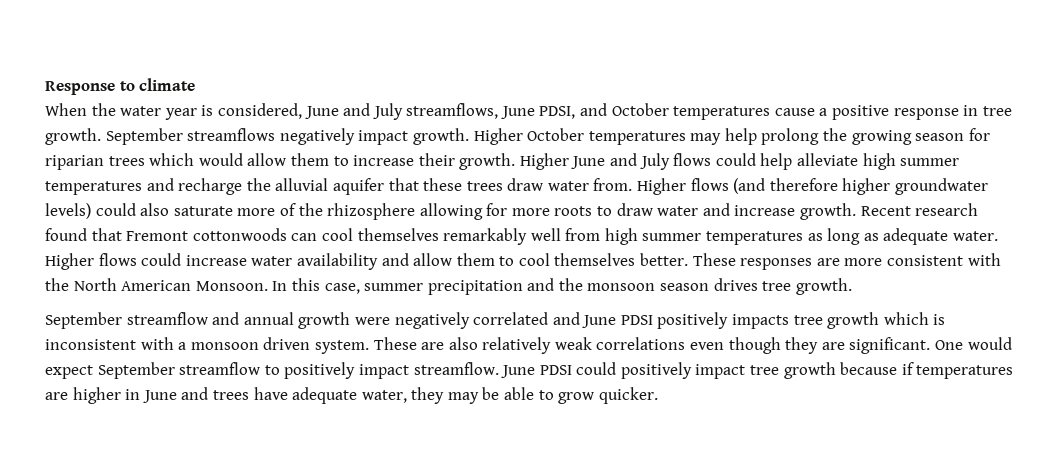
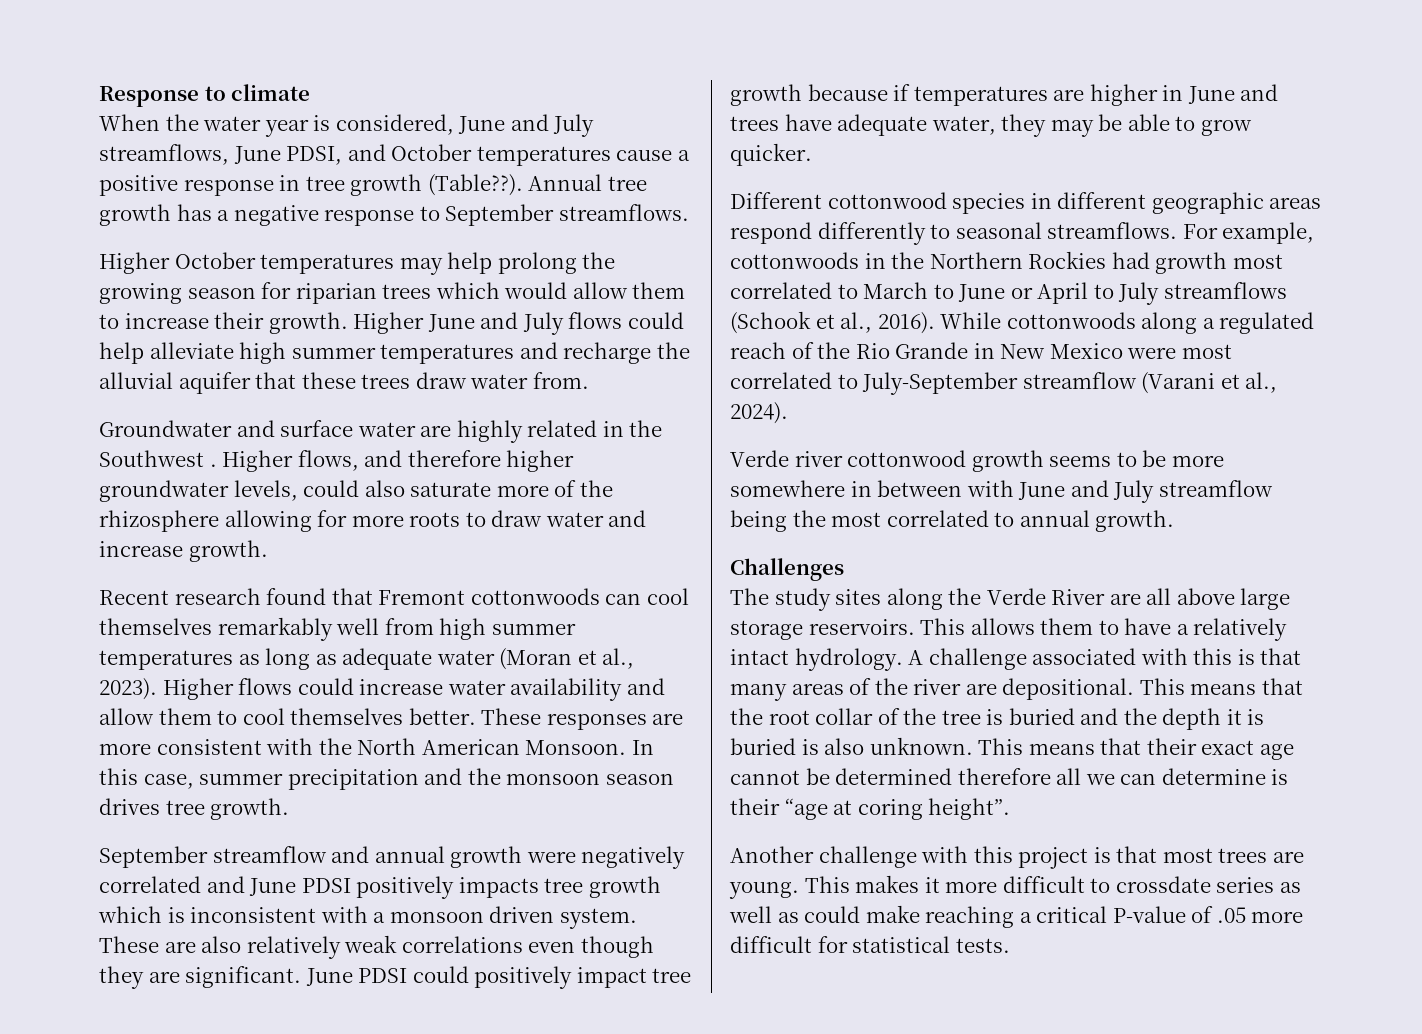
- When the water year is considered, June and July streamflows, June PDSI, and October temperatures cause a positive response in tree growth. September streamflows negatively impact growth. Higher October temperatures may help prolong the growing season for riparian trees which would allow them to increase their growth.
+ When the water year is considered, June and July streamflows, June PDSI, and October temperatures cause a positive response in tree growth (Table??). Annual tree growth has a negative response to September streamflows.
+ Higher October temperatures may help prolong the growing season for riparian trees which would allow them to increase their growth.
- Higher June and July flows could help alleviate high summer temperatures and recharge the alluvial aquifer that these trees draw water from. Higher flows (and therefore higher groundwater levels) could also saturate more of the rhizosphere allowing for more roots to draw water and increase growth. Recent research found that Fremont cottonwoods can cool themselves remarkably well from high summer temperatures as long as adequate water.
+ Higher June and July flows could help alleviate high summer temperatures and recharge the alluvial aquifer that these trees draw water from.
+ Groundwater and surface water are highly related in the Southwest . Higher flows, and therefore higher groundwater levels, could also saturate more of the rhizosphere allowing for more roots to draw water and increase growth.
+ Recent research found that Fremont cottonwoods can cool themselves remarkably well from high summer temperatures as long as adequate water (Moran et al., 2023).
- One would expect September streamflow to positively impact streamflow.
+ Different cottonwood species in different geographic areas respond differently to seasonal streamflows. For example, cottonwoods in the Northern Rockies had growth most correlated to March to June or April to July streamflows (Schook et al., 2016). While cottonwoods along a regulated reach of the Rio Grande in New Mexico were most correlated to July-September streamflow (Varani et al., 2024).
+ Verde river cottonwood growth seems to be more somewhere in between with June and July streamflow being the most correlated to annual growth.
+ Challenges
+ The study sites along the Verde River are all above large storage reservoirs. This allows them to have a relatively intact hydrology. A challenge associated with this is that many areas of the river are depositional. This means that the root collar of the tree is buried and the depth it is buried is also unknown. This means that their exact age cannot be determined therefore all we can determine is their “age at coring height”.
+ Another challenge with this project is that most trees are young. This makes it more difficult to crossdate series as well as could make reaching a critical P-value of .05 more difficult for statistical tests.

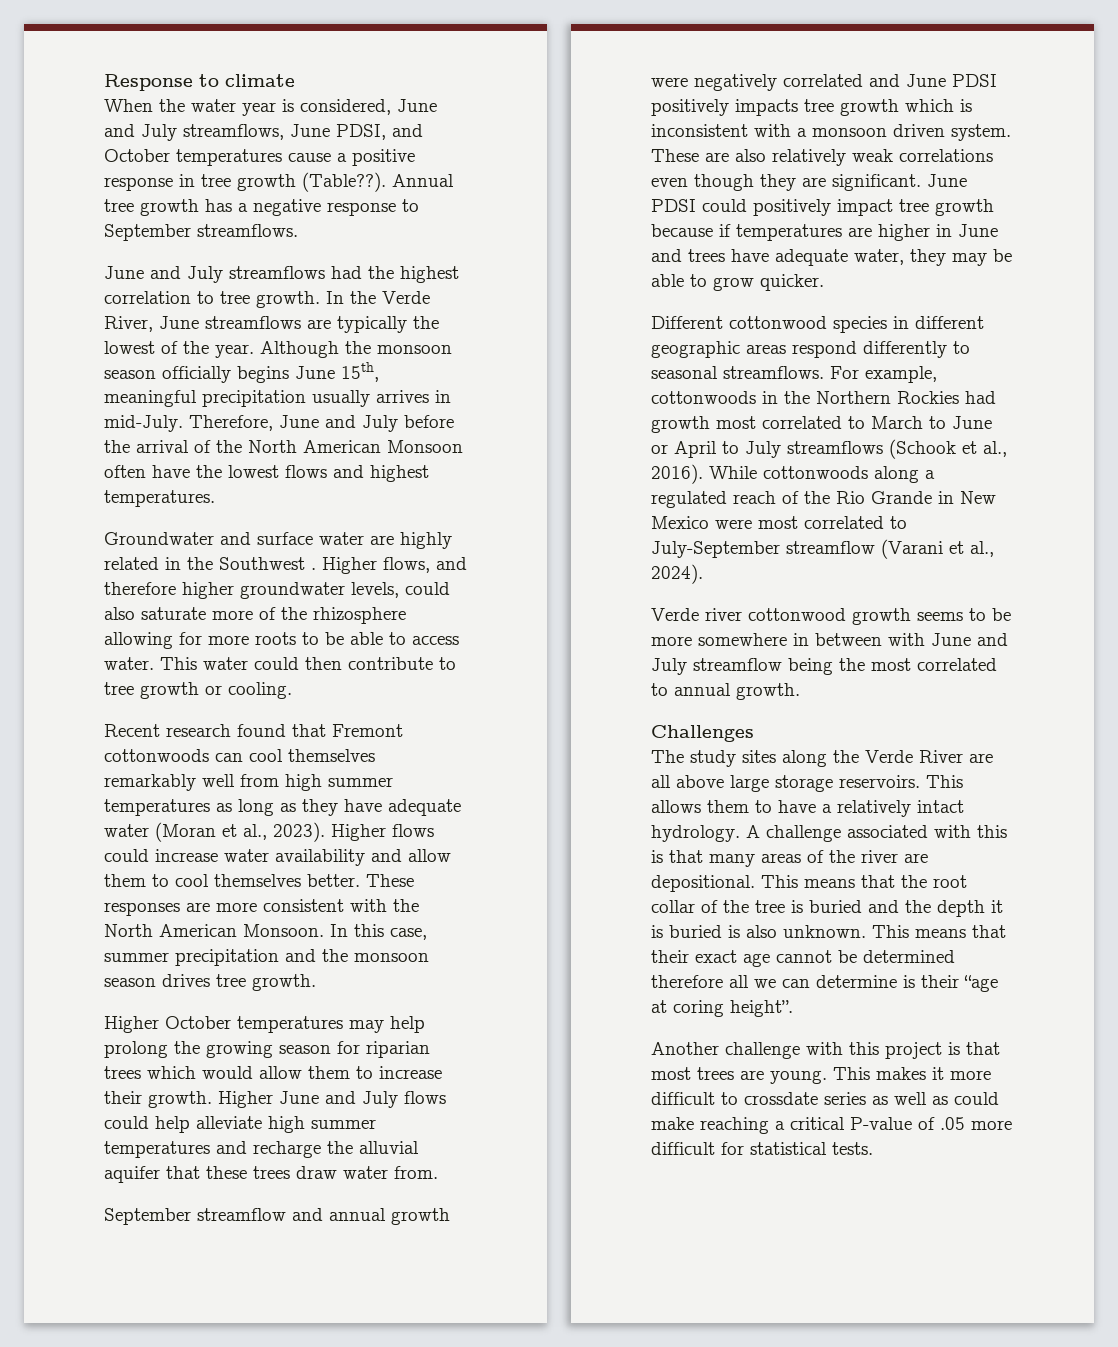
+ June and July streamflows had the highest correlation to tree growth. In the Verde River, June streamflows are typically the lowest of the year. Although the monsoon season officially begins June 15th, meaningful precipitation usually arrives in mid-July. Therefore, June and July before the arrival of the North American Monsoon often have the lowest flows and highest temperatures.
+ Groundwater and surface water are highly related in the Southwest . Higher flows, and therefore higher groundwater levels, could also saturate more of the rhizosphere allowing for more roots to be able to access water. This water could then contribute to tree growth or cooling.
+ Recent research found that Fremont cottonwoods can cool themselves remarkably well from high summer temperatures as long as they have adequate water (Moran et al., 2023). Higher flows could increase water availability and allow them to cool themselves better. These responses are more consistent with the North American Monsoon. In this case, summer precipitation and the monsoon season drives tree growth.
- Groundwater and surface water are highly related in the Southwest . Higher flows, and therefore higher groundwater levels, could also saturate more of the rhizosphere allowing for more roots to draw water and increase growth.
- Recent research found that Fremont cottonwoods can cool themselves remarkably well from high summer temperatures as long as adequate water (Moran et al., 2023). Higher flows could increase water availability and allow them to cool themselves better. These responses are more consistent with the North American Monsoon. In this case, summer precipitation and the monsoon season drives tree growth.

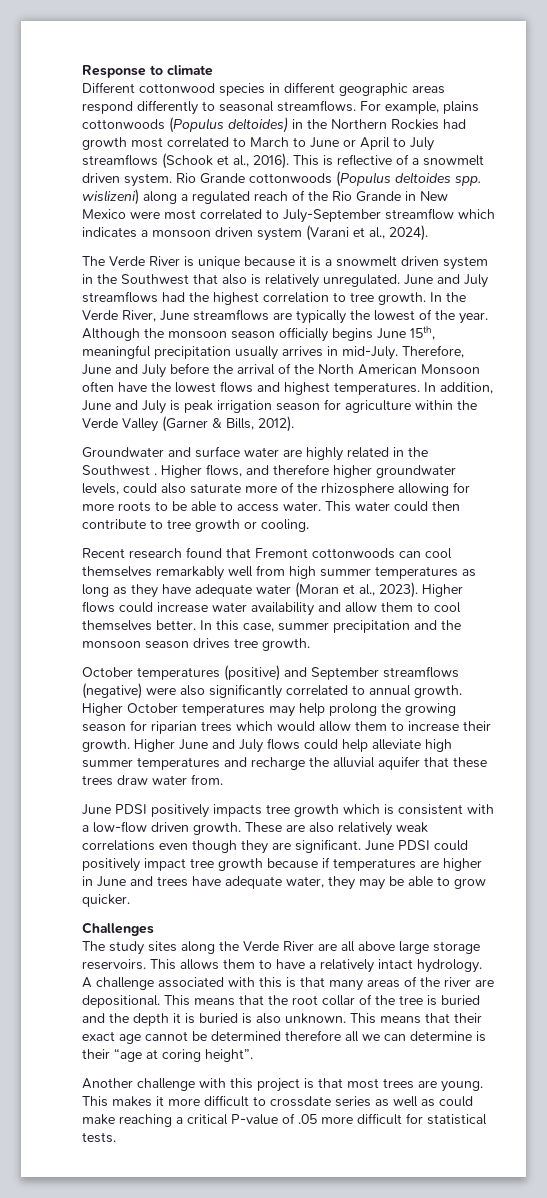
- When the water year is considered, June and July streamflows, June PDSI, and October temperatures cause a positive response in tree growth (Table??). Annual tree growth has a negative response to September streamflows.
- June and July streamflows had the highest correlation to tree growth.
+ Different cottonwood species in different geographic areas respond differently to seasonal streamflows. For example, plains cottonwoods (Populus deltoides) in the Northern Rockies had growth most correlated to March to June or April to July streamflows (Schook et al., 2016). This is reflective of a snowmelt driven system. Rio Grande cottonwoods (Populus deltoides spp. wislizeni) along a regulated reach of the Rio Grande in New Mexico were most correlated to July-September streamflow which indicates a monsoon driven system (Varani et al., 2024).
+ The Verde River is unique because it is a snowmelt driven system in the Southwest that also is relatively unregulated. June and July streamflows had the highest correlation to tree growth.
+ In addition, June and July is peak irrigation season for agriculture within the Verde Valley (Garner & Bills, 2012).
- These responses are more consistent with the North American Monsoon.
+ October temperatures (positive) and September streamflows (negative) were also significantly correlated to annual growth.
- September streamflow and annual growth were negatively correlated and June PDSI positively impacts tree growth which is inconsistent with a monsoon driven system.
+ June PDSI positively impacts tree growth which is consistent with a low-flow driven growth.
- Different cottonwood species in different geographic areas respond differently to seasonal streamflows. For example, cottonwoods in the Northern Rockies had growth most correlated to March to June or April to July streamflows (Schook et al., 2016). While cottonwoods along a regulated reach of the Rio Grande in New Mexico were most correlated to July-September streamflow (Varani et al., 2024).
- Verde river cottonwood growth seems to be more somewhere in between with June and July streamflow being the most correlated to annual growth.

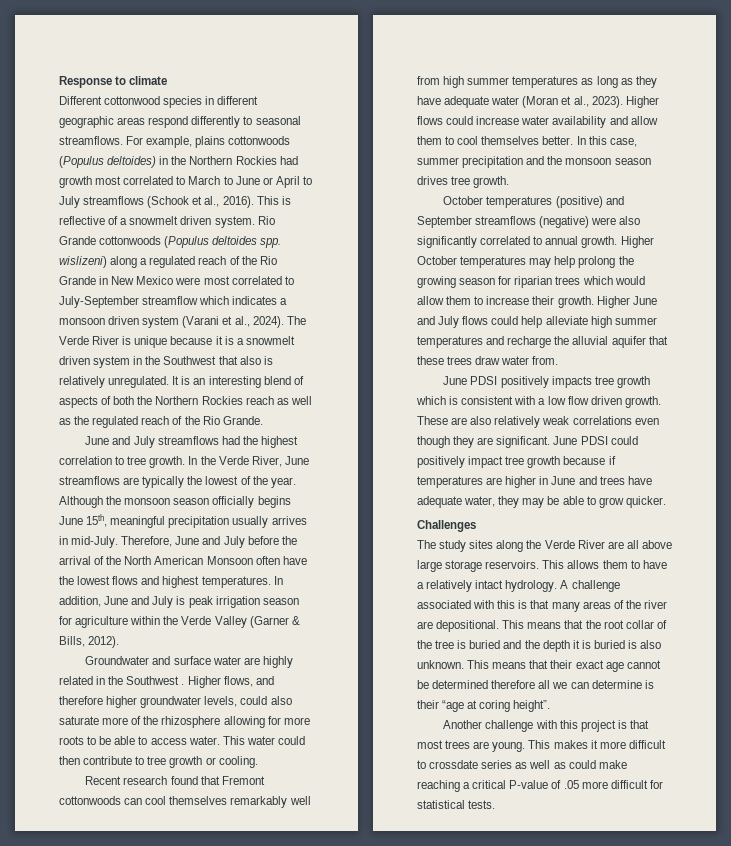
- Rio Grande cottonwoods (Populus deltoides spp. wislizeni) along a regulated reach of the Rio Grande in New Mexico were most correlated to July-September streamflow which indicates a monsoon driven system (Varani et al., 2024).
- The Verde River is unique because it is a snowmelt driven system in the Southwest that also is relatively unregulated. June and July streamflows had the highest correlation to tree growth.
+ Rio Grande cottonwoods (Populus deltoides spp. wislizeni) along a regulated reach of the Rio Grande in New Mexico were most correlated to July-September streamflow which indicates a monsoon driven system (Varani et al., 2024). The Verde River is unique because it is a snowmelt driven system in the Southwest that also is relatively unregulated. It is an interesting blend of aspects of both the Northern Rockies reach as well as the regulated reach of the Rio Grande.
+ June and July streamflows had the highest correlation to tree growth.
- June PDSI positively impacts tree growth which is consistent with a low-flow driven growth.
+ June PDSI positively impacts tree growth which is consistent with a low flow driven growth.

